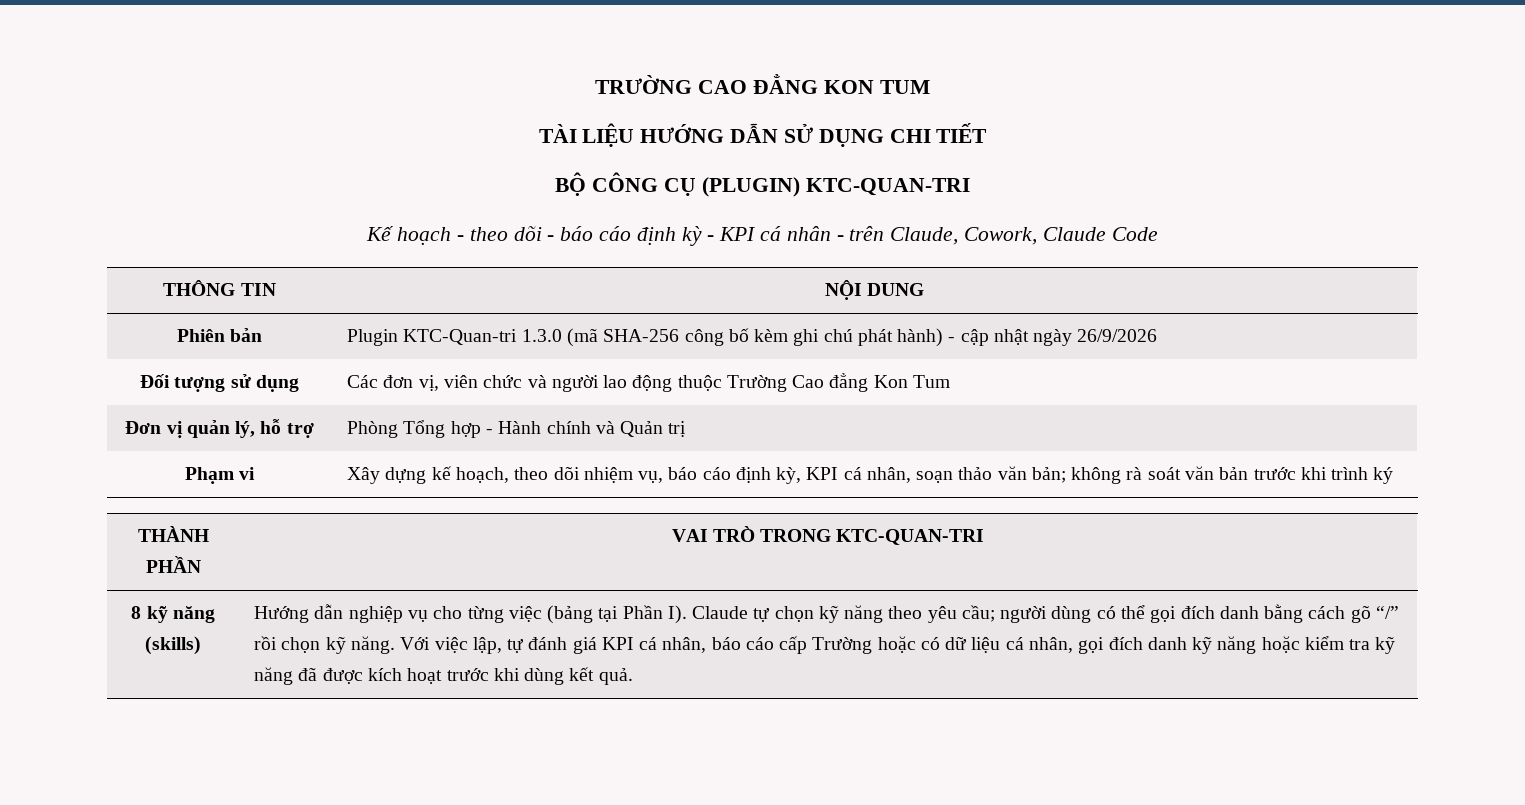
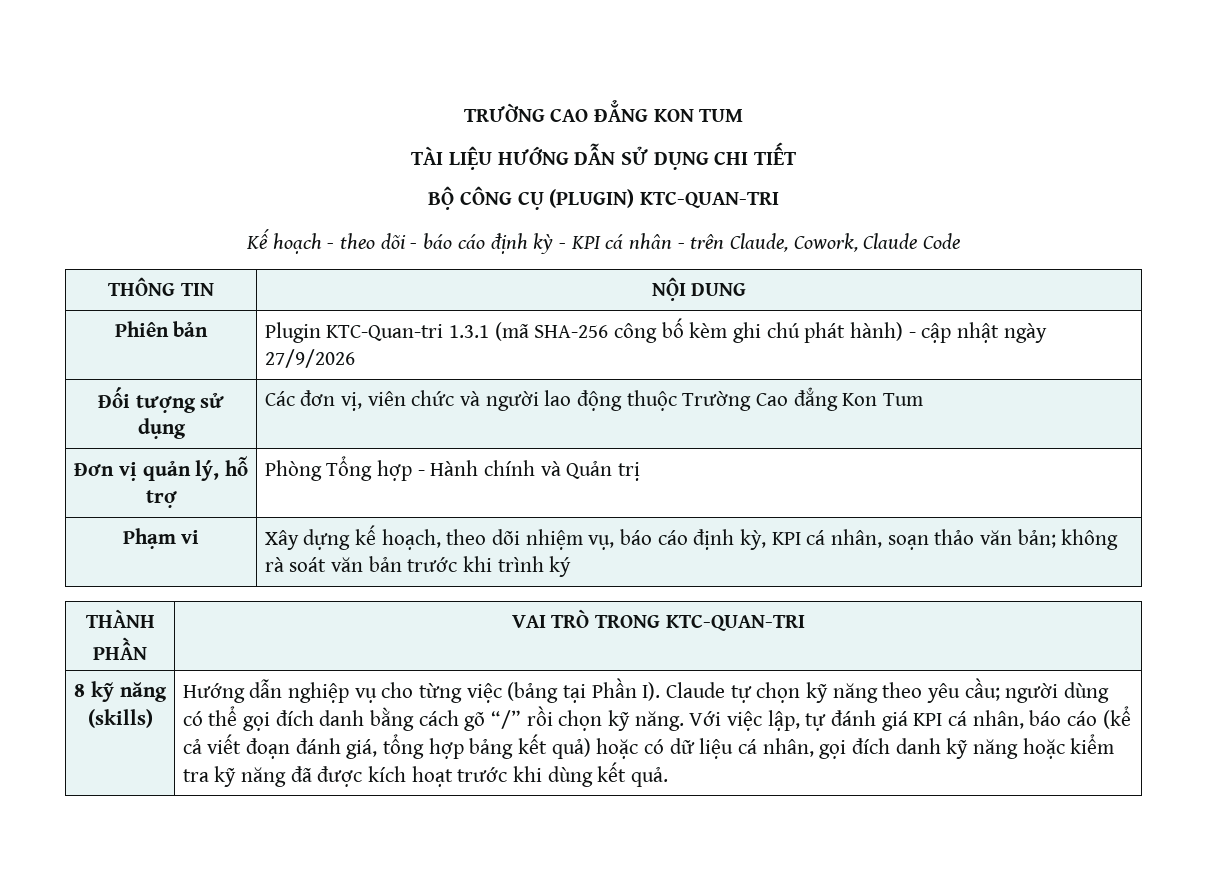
- Phiên bản | Plugin KTC-Quan-tri 1.3.0 (mã SHA-256 công bố kèm ghi chú phát hành) - cập nhật ngày 26/9/2026
+ Phiên bản | Plugin KTC-Quan-tri 1.3.1 (mã SHA-256 công bố kèm ghi chú phát hành) - cập nhật ngày 27/9/2026
- Với việc lập, tự đánh giá KPI cá nhân, báo cáo cấp Trường hoặc có dữ liệu cá nhân, gọi đích danh kỹ năng hoặc kiểm tra kỹ năng đã được kích hoạt trước khi dùng kết quả.
+ Với việc lập, tự đánh giá KPI cá nhân, báo cáo (kể cả viết đoạn đánh giá, tổng hợp bảng kết quả) hoặc có dữ liệu cá nhân, gọi đích danh kỹ năng hoặc kiểm tra kỹ năng đã được kích hoạt trước khi dùng kết quả.

